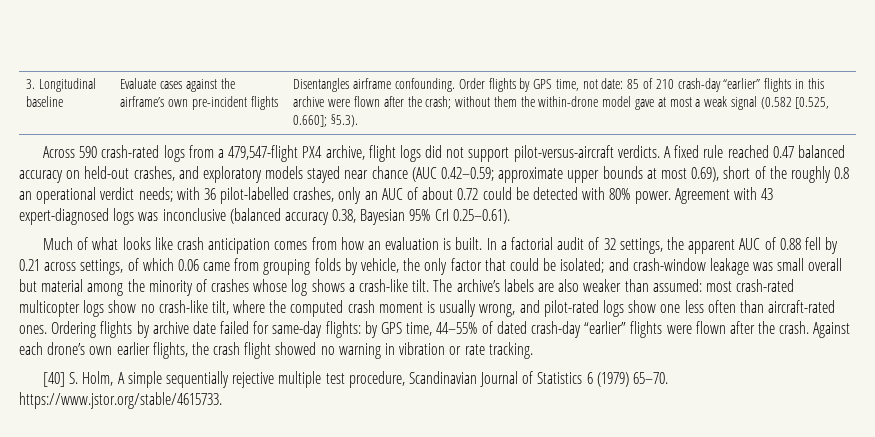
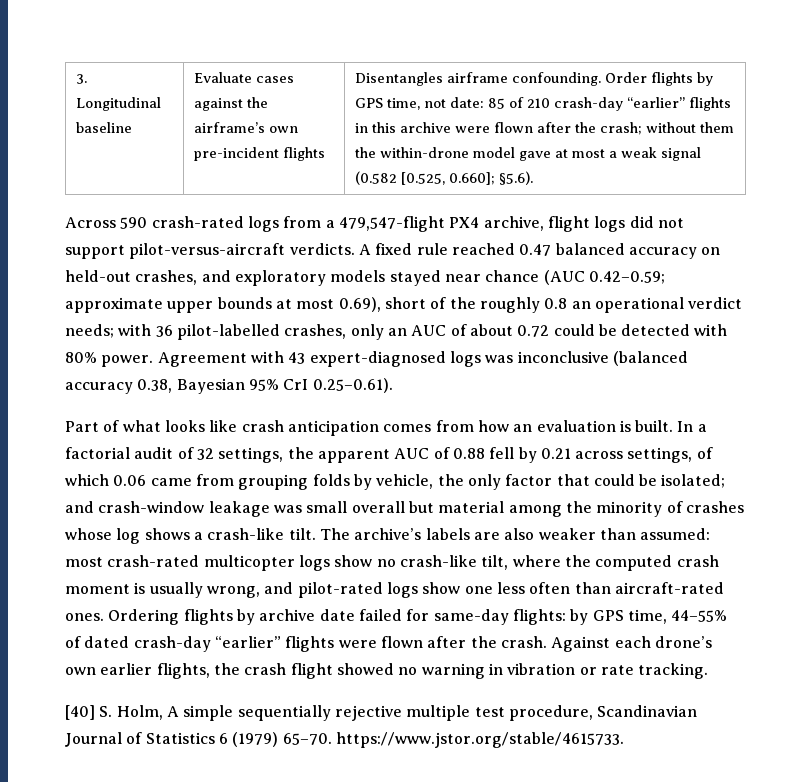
- Order flights by GPS time, not date: 85 of 210 crash-day “earlier” flights in this archive were flown after the crash; without them the within-drone model gave at most a weak signal (0.582 [0.525, 0.660]; §5.3).
+ Order flights by GPS time, not date: 85 of 210 crash-day “earlier” flights in this archive were flown after the crash; without them the within-drone model gave at most a weak signal (0.582 [0.525, 0.660]; §5.6).
- Much of what looks like crash anticipation comes from how an evaluation is built.
+ Part of what looks like crash anticipation comes from how an evaluation is built.

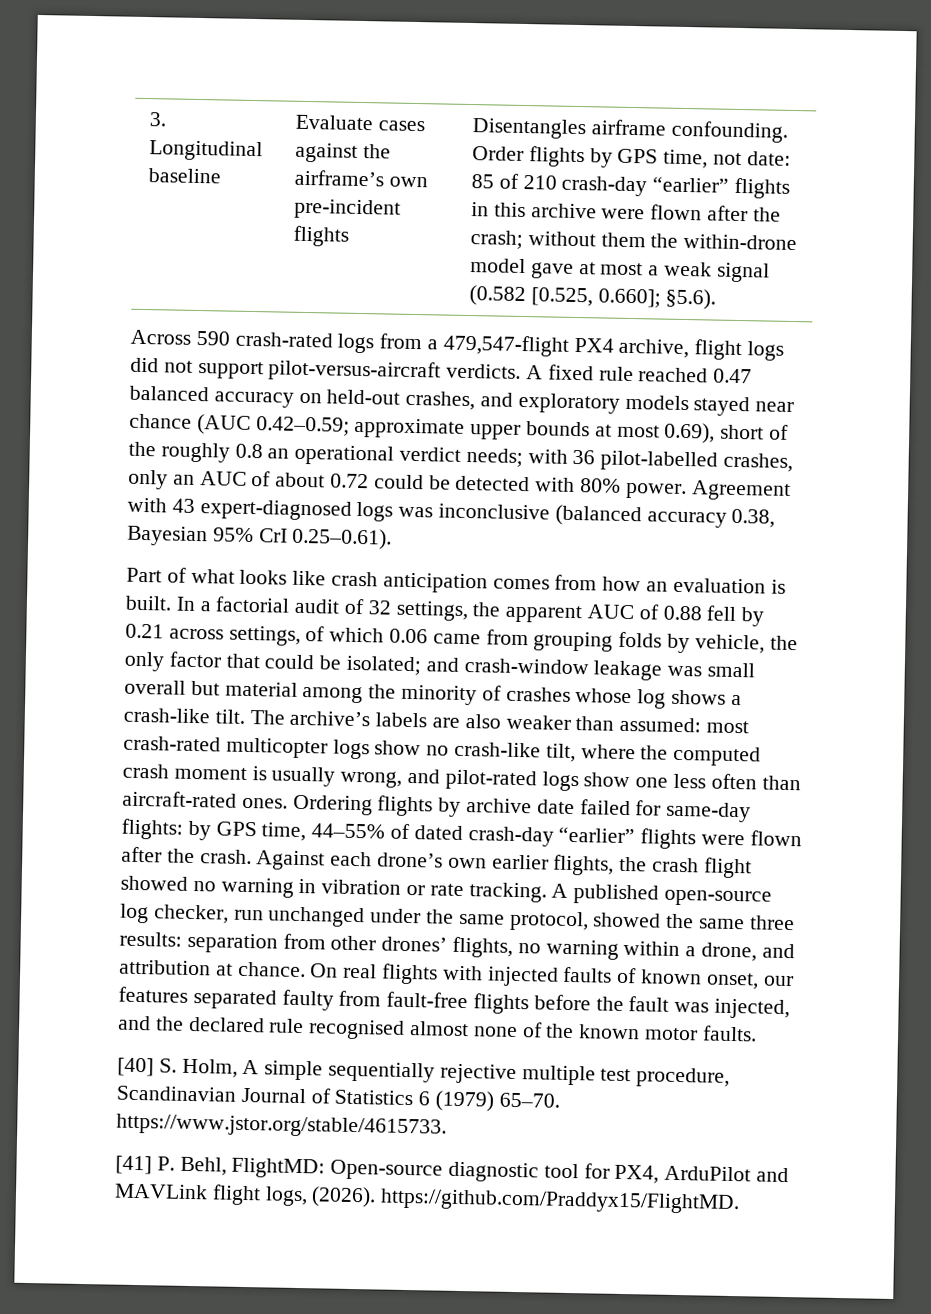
+ A published open-source log checker, run unchanged under the same protocol, showed the same three results: separation from other drones’ flights, no warning within a drone, and attribution at chance. On real flights with injected faults of known onset, our features separated faulty from fault-free flights before the fault was injected, and the declared rule recognised almost none of the known motor faults.
+ [41] P. Behl, FlightMD: Open-source diagnostic tool for PX4, ArduPilot and MAVLink flight logs, (2026). https://github.com/Praddyx15/FlightMD.

